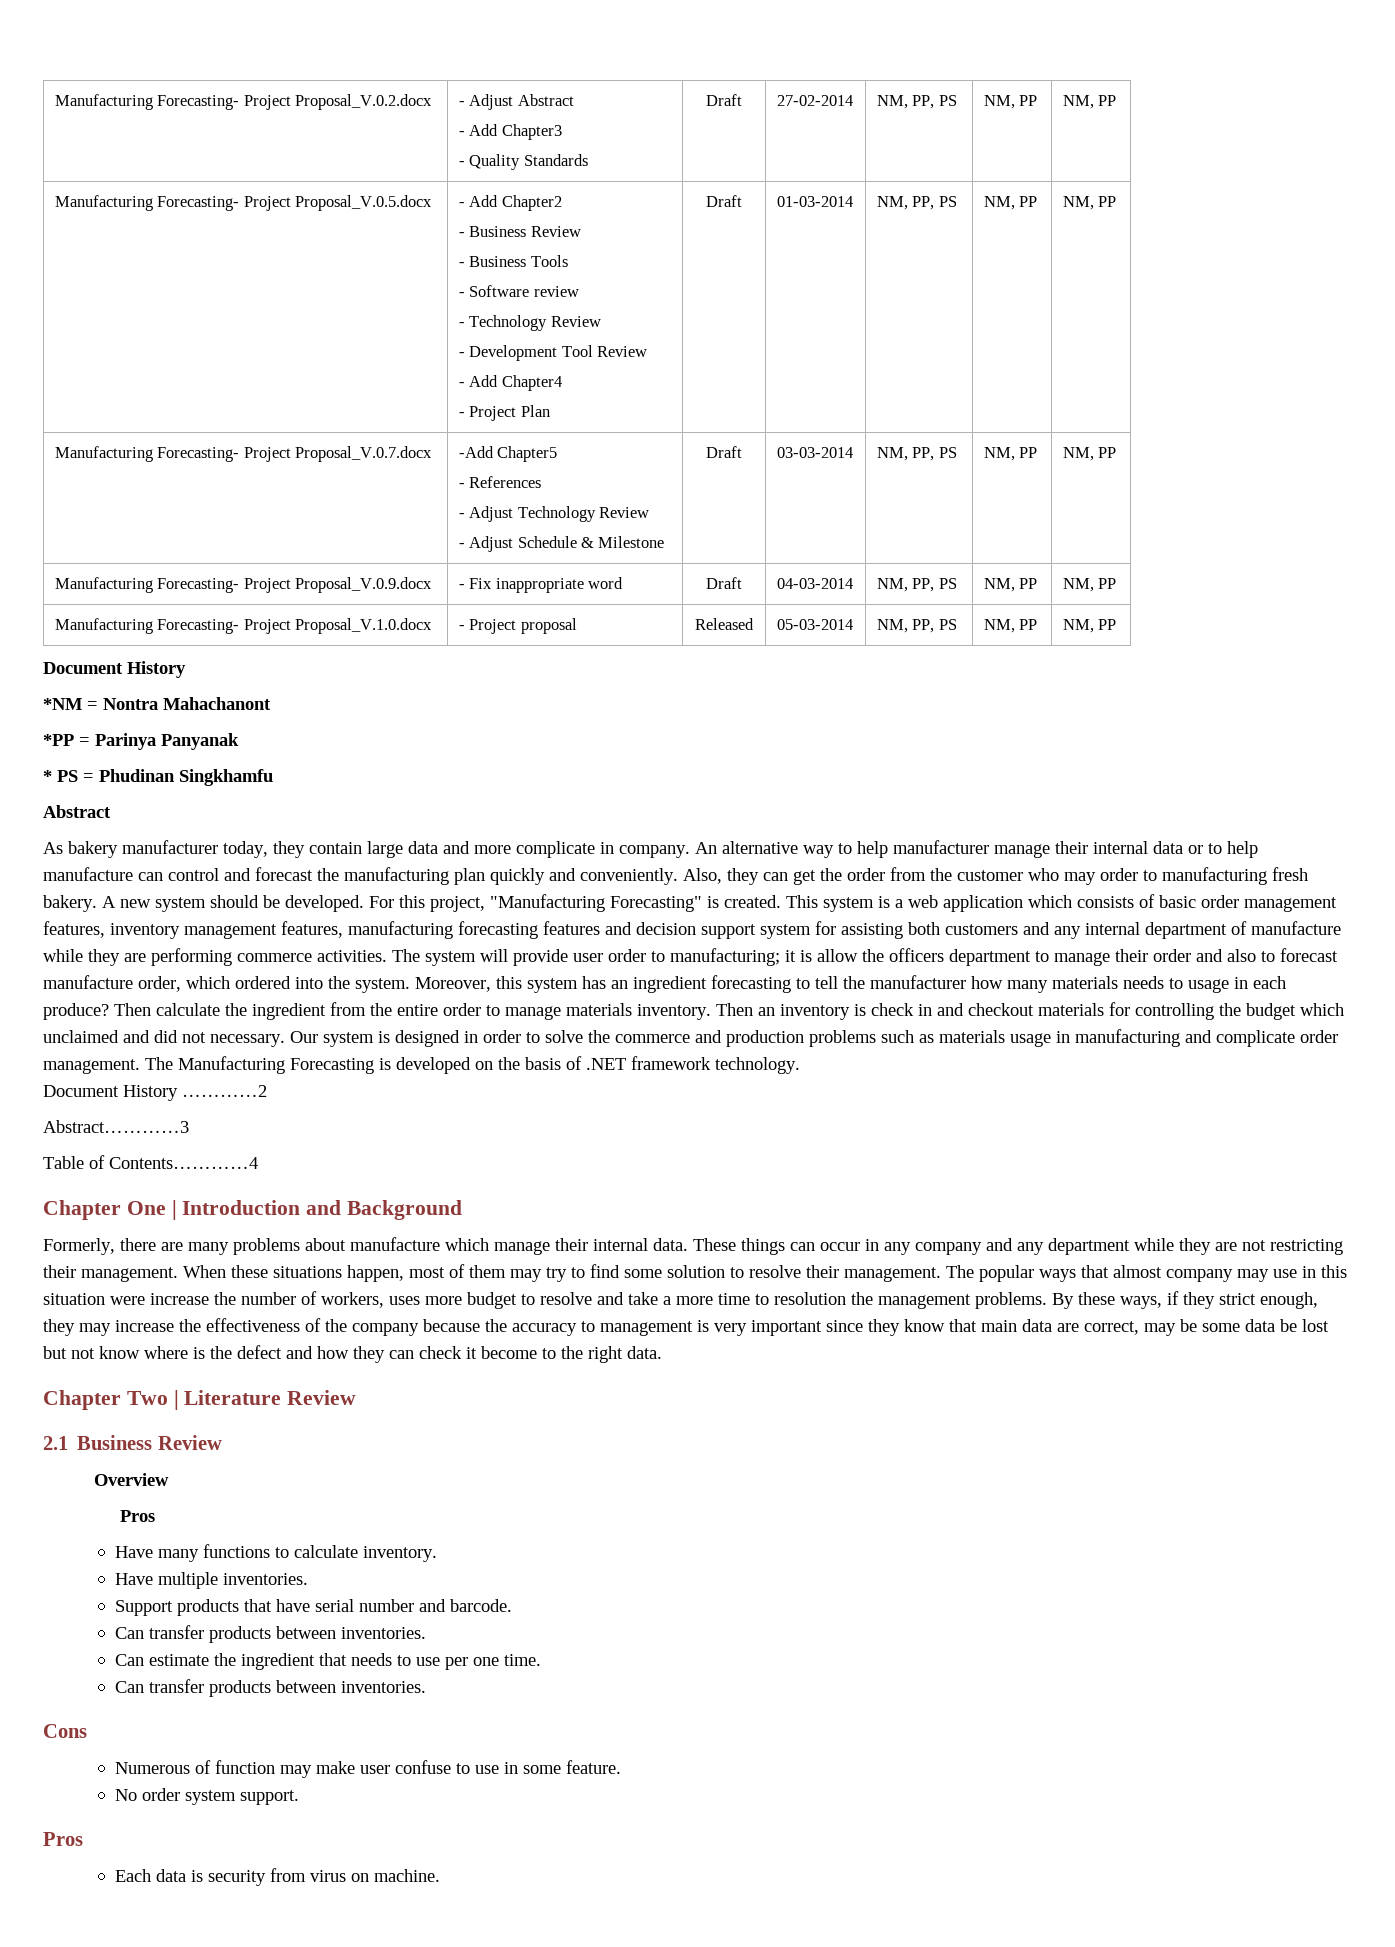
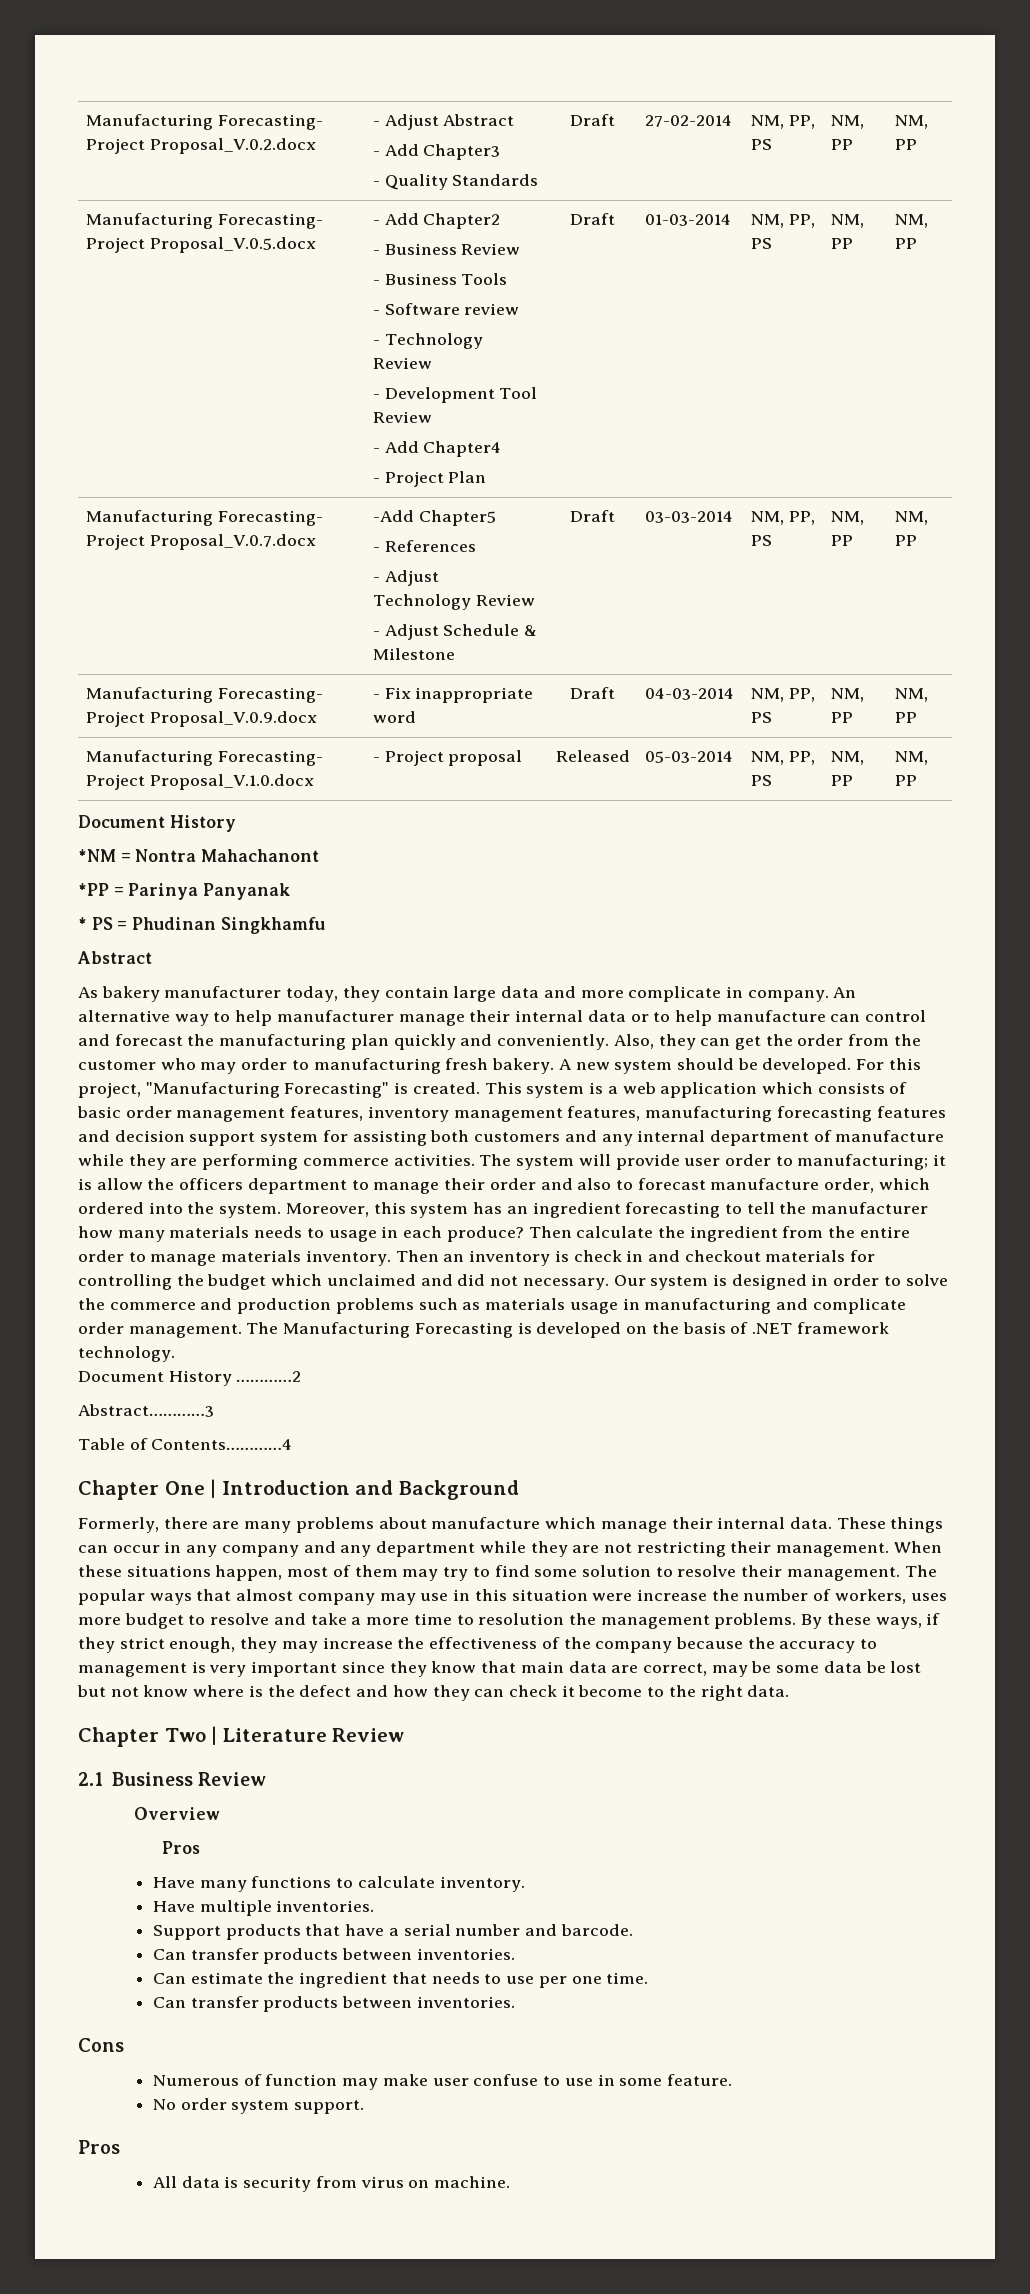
- Support products that have serial number and barcode.
+ Support products that have a serial number and barcode.
- Each data is security from virus on machine.
+ All data is security from virus on machine.

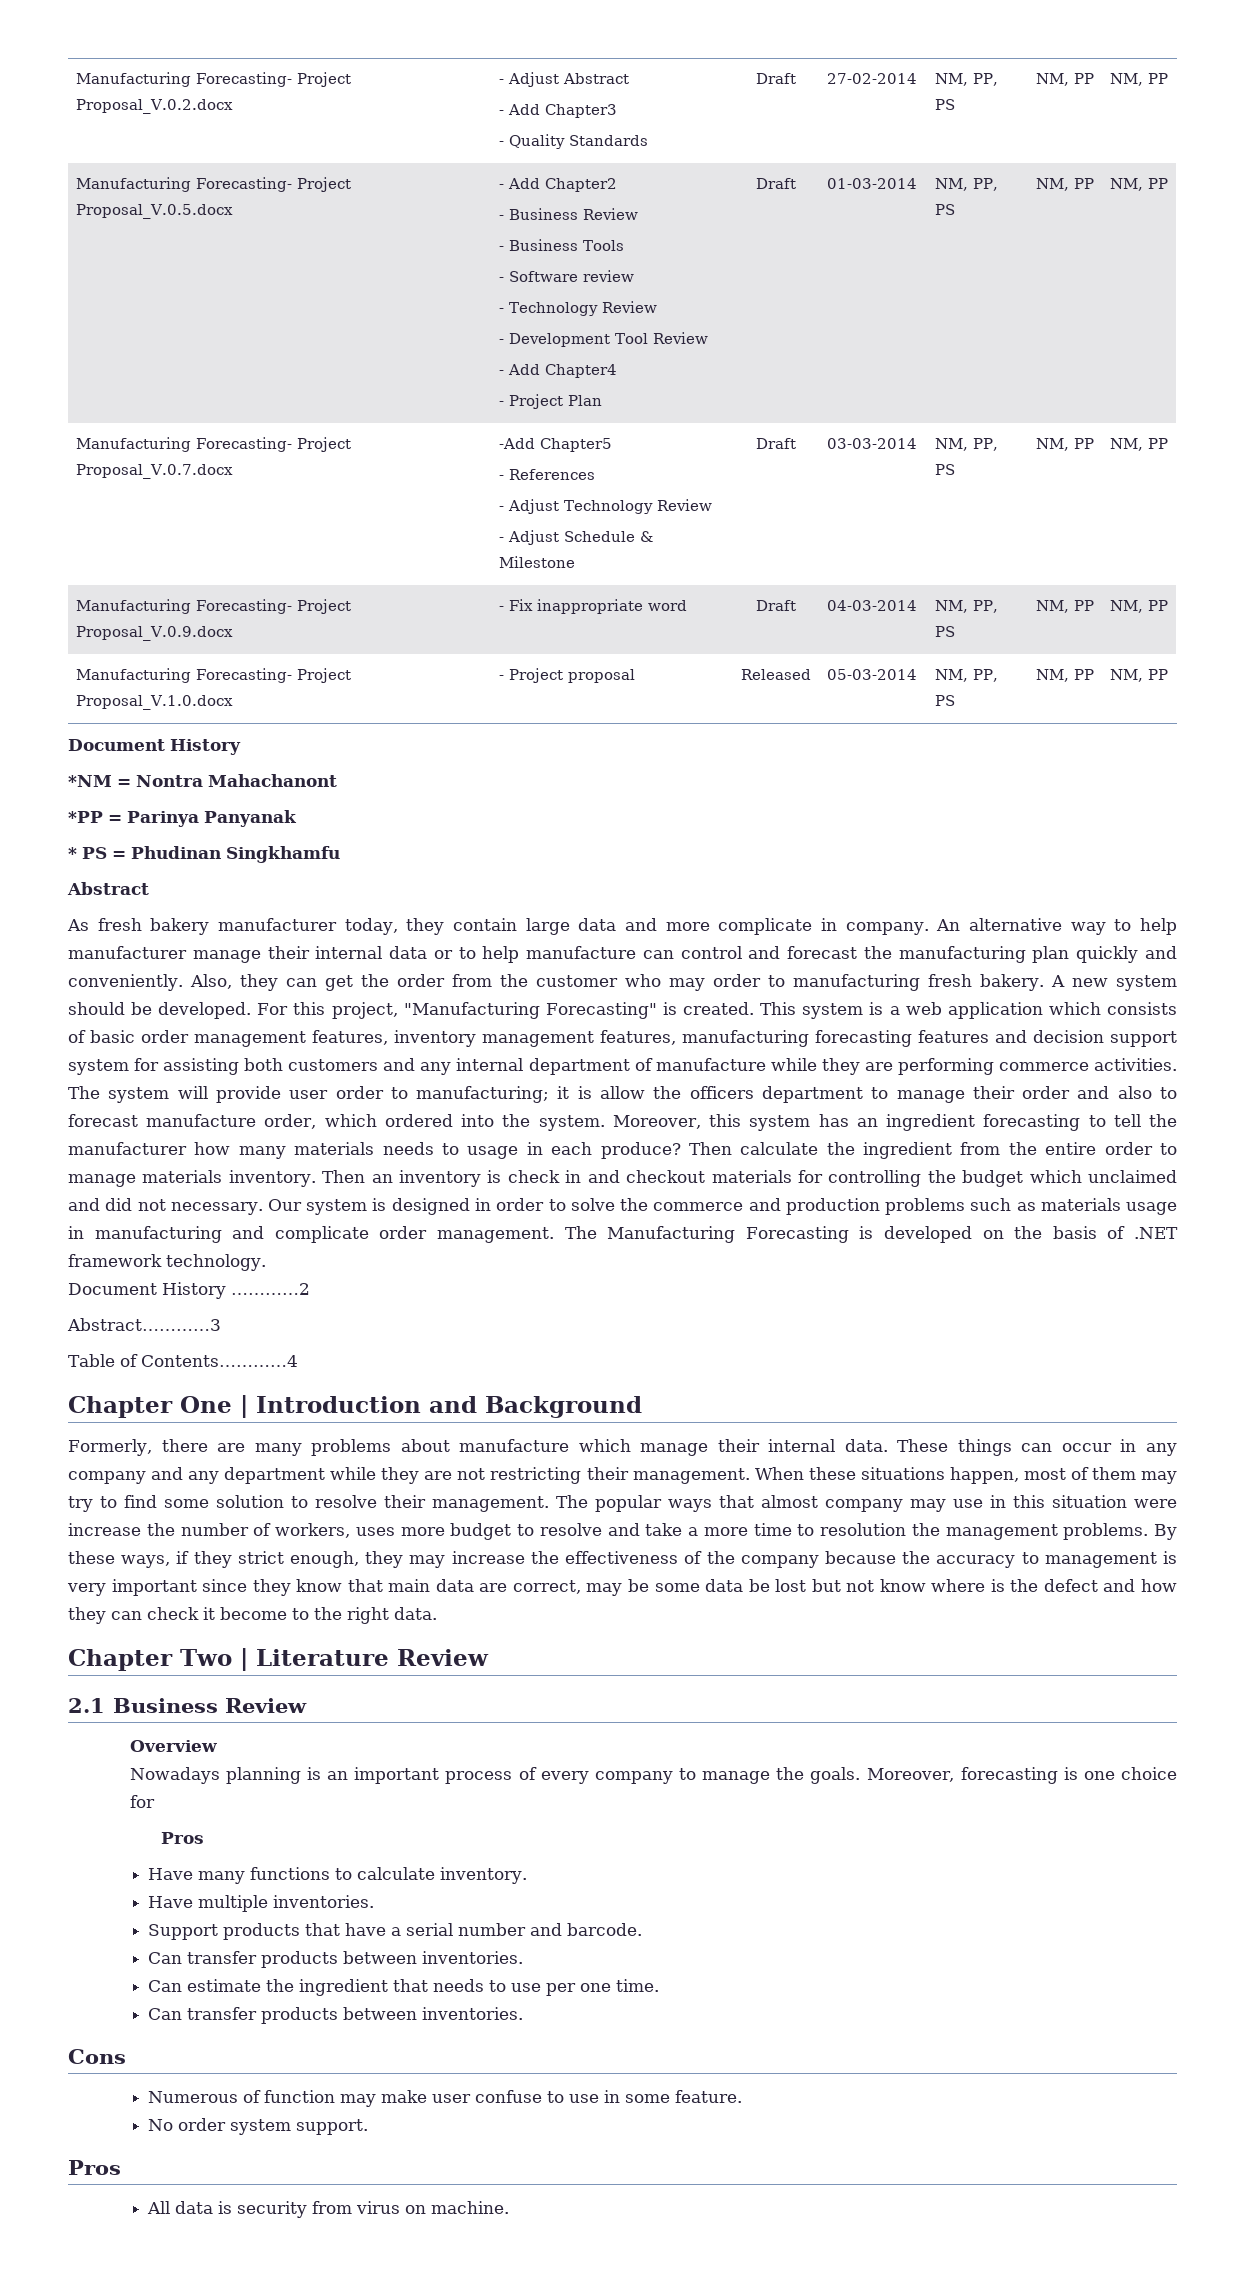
- As bakery manufacturer today, they contain large data and more complicate in company.
+ As fresh bakery manufacturer today, they contain large data and more complicate in company.
+ Nowadays planning is an important process of every company to manage the goals. Moreover, forecasting is one choice for

